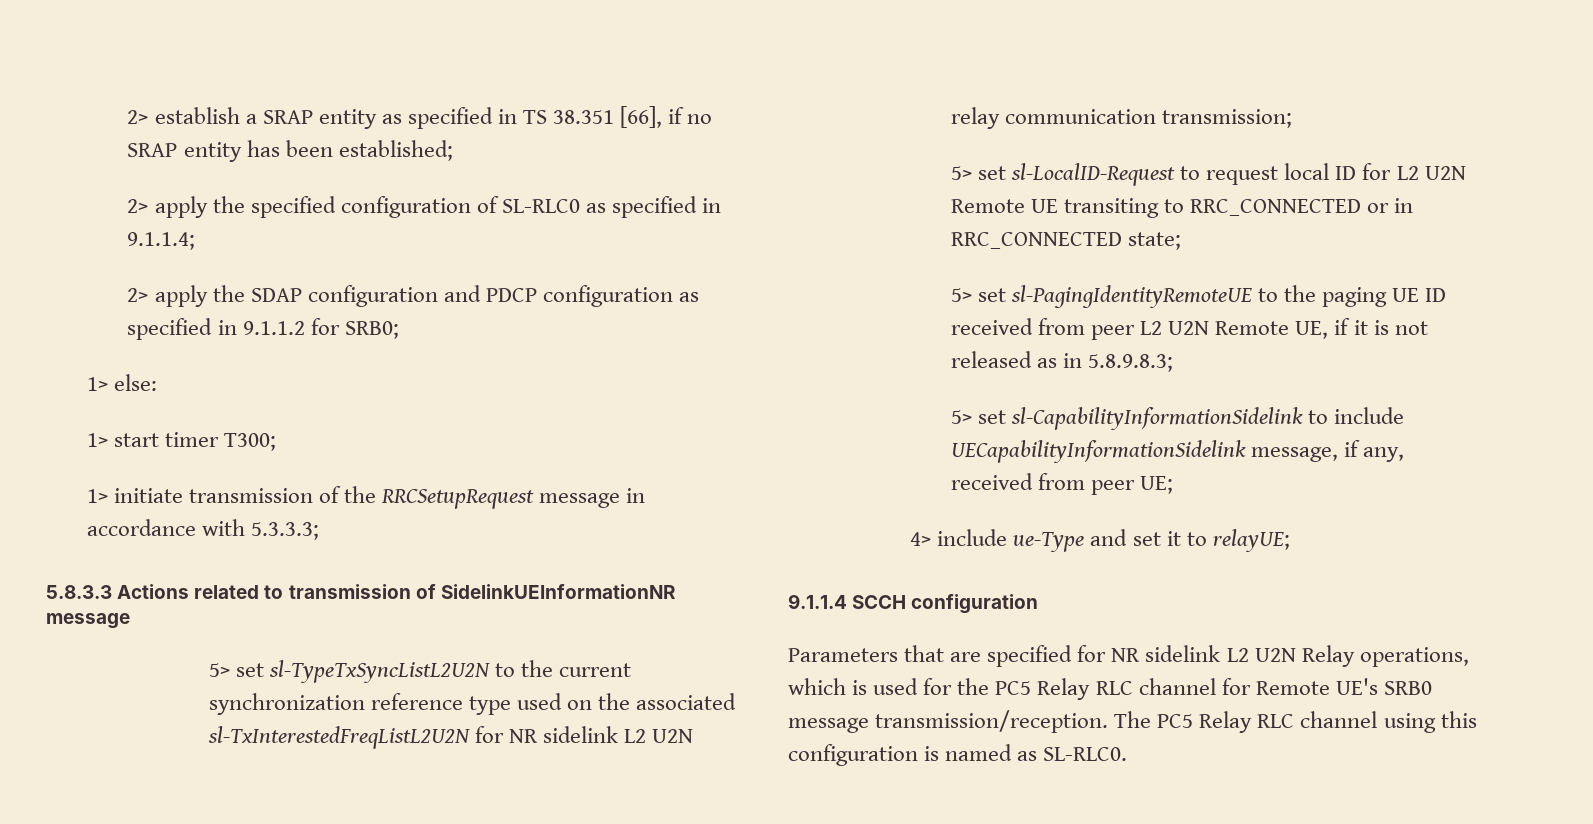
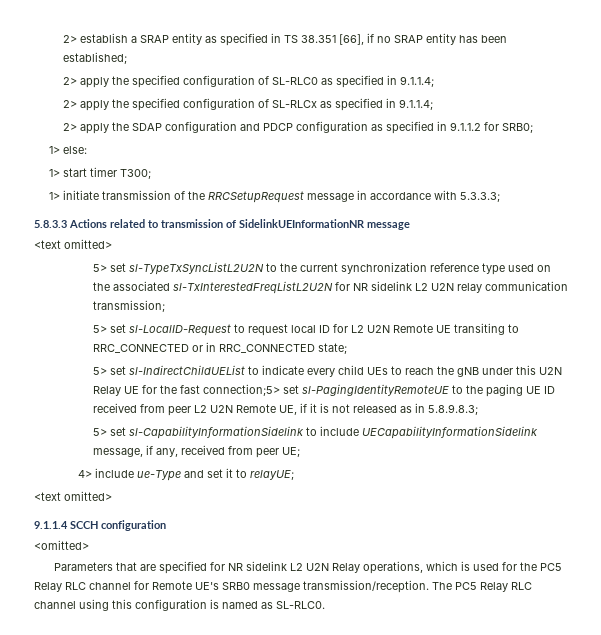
+ 2> apply the specified configuration of SL-RLCx as specified in 9.1.1.4;
  5.8.3.3 Actions related to transmission of SidelinkUEInformationNR message
+ <text omitted>
- 5> set sl-PagingIdentityRemoteUE to the paging UE ID received from peer L2 U2N Remote UE, if it is not released as in 5.8.9.8.3;
+ 5> set sl-IndirectChildUEList to indicate every child UEs to reach the gNB under this U2N Relay UE for the fast connection;5> set sl-PagingIdentityRemoteUE to the paging UE ID received from peer L2 U2N Remote UE, if it is not released as in 5.8.9.8.3;
  4> include ue-Type and set it to relayUE;
+ <text omitted>
+ <omitted>

